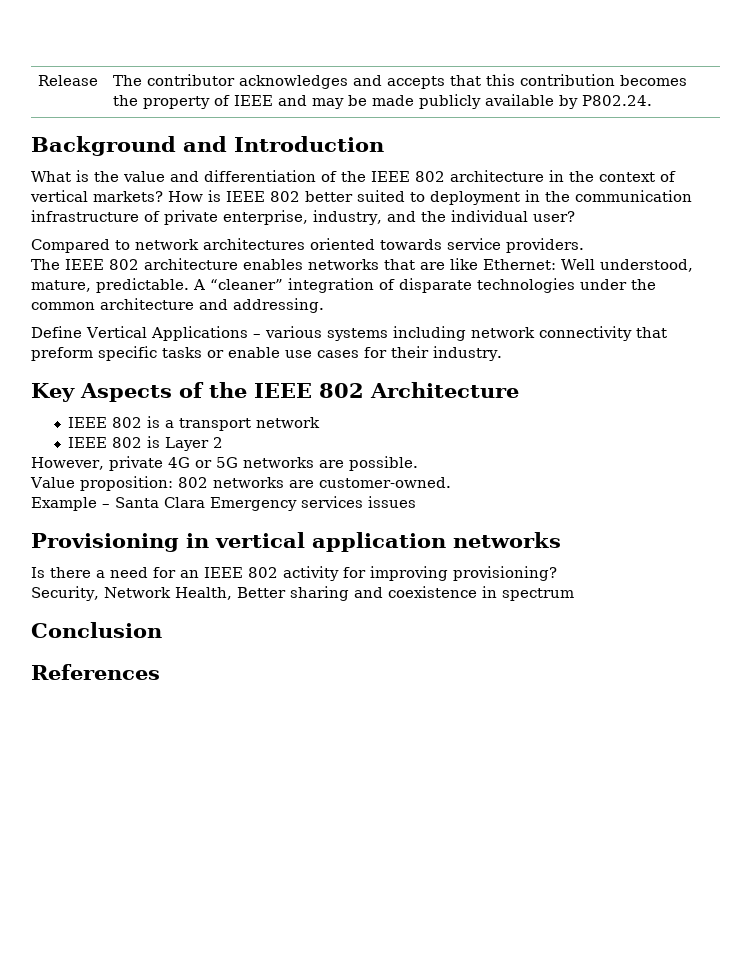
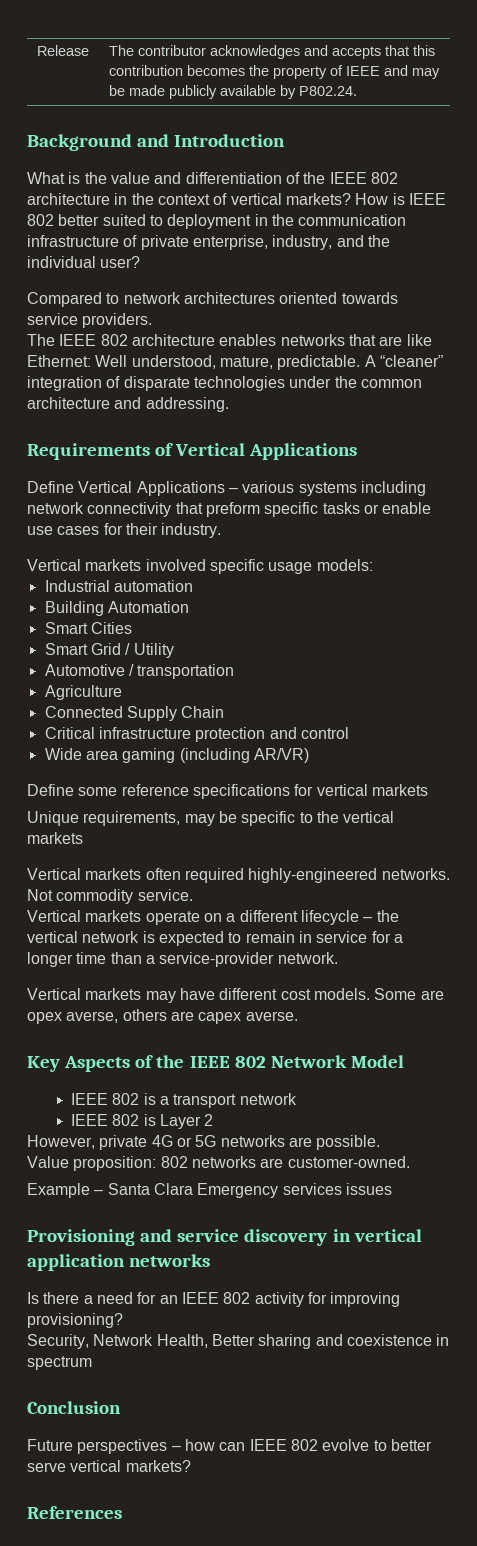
+ Requirements of Vertical Applications
+ Vertical markets involved specific usage models:
+ Industrial automation
+ Building Automation
+ Smart Cities
+ Smart Grid / Utility
+ Automotive / transportation
+ Agriculture
+ Connected Supply Chain
+ Critical infrastructure protection and control
+ Wide area gaming (including AR/VR)
+ Define some reference specifications for vertical markets
+ Unique requirements, may be specific to the vertical markets
+ Vertical markets often required highly-engineered networks. Not commodity service.
+ Vertical markets operate on a different lifecycle – the vertical network is expected to remain in service for a longer time than a service-provider network.
+ Vertical markets may have different cost models. Some are opex averse, others are capex averse.
- Key Aspects of the IEEE 802 Architecture
+ Key Aspects of the IEEE 802 Network Model
- Provisioning in vertical application networks
+ Provisioning and service discovery in vertical application networks
+ Future perspectives – how can IEEE 802 evolve to better serve vertical markets?

